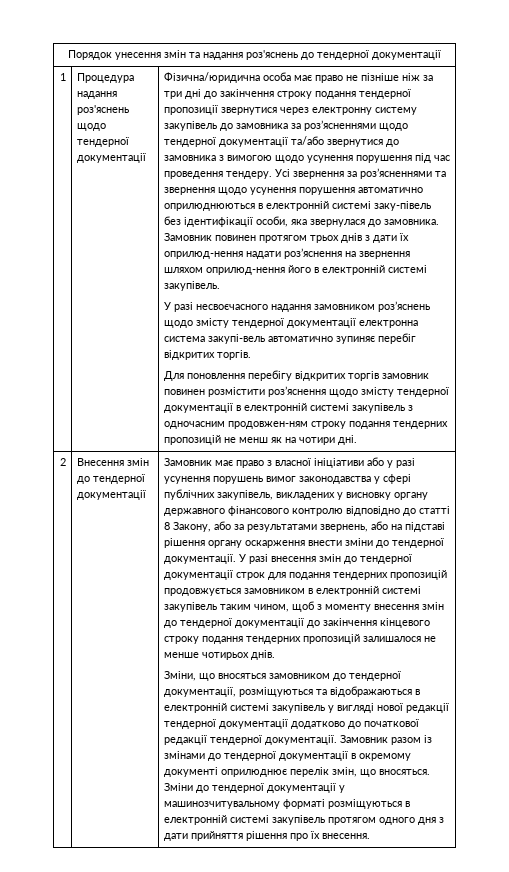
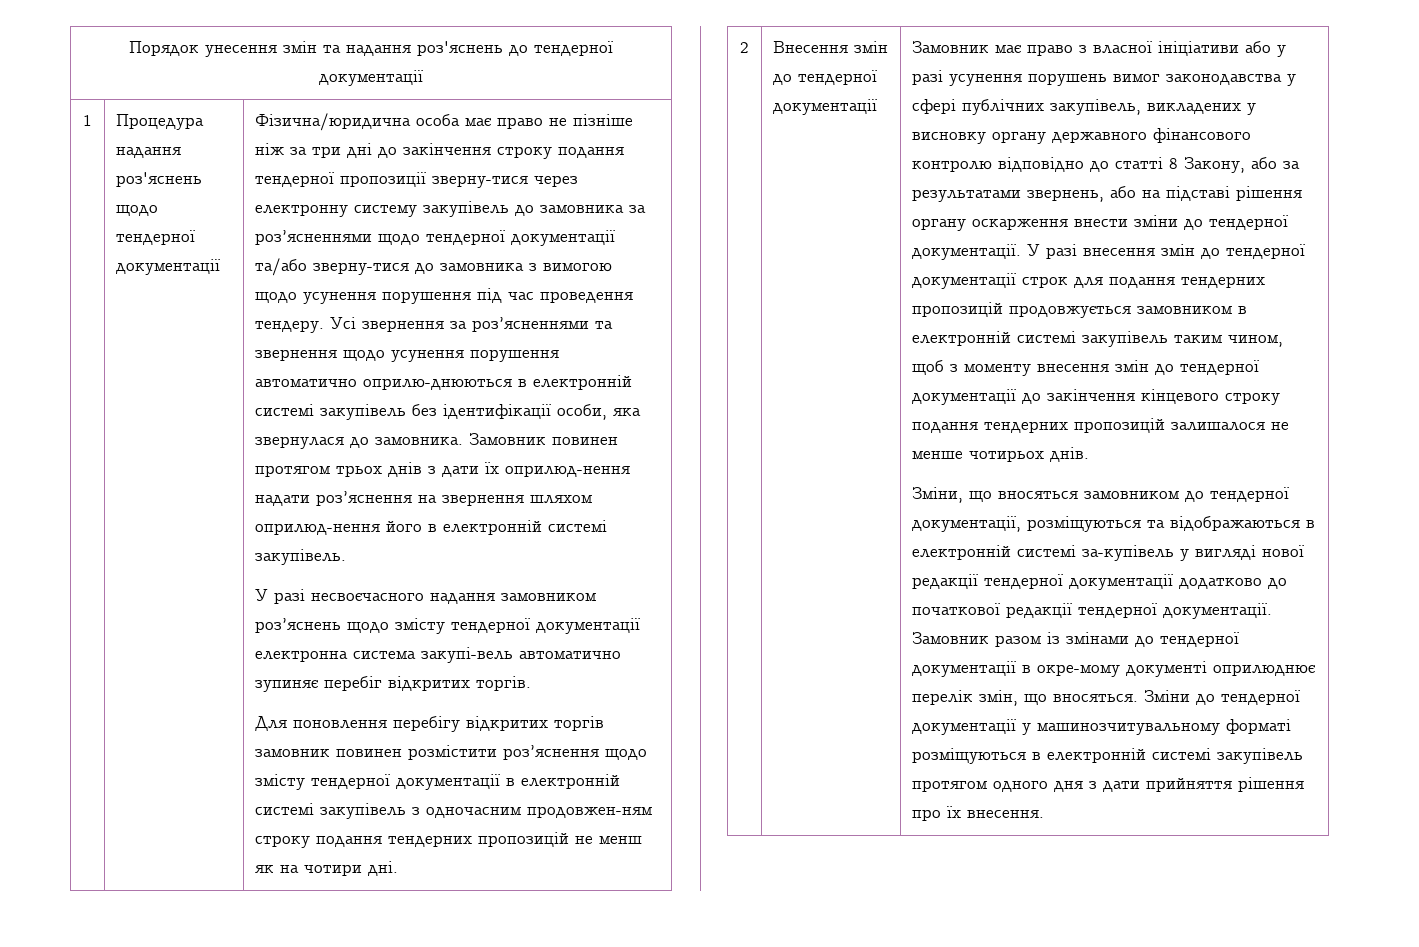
- Фізична/юридична особа має право не пізніше ніж за три дні до закінчення строку подання тендерної пропозиції звернутися через електронну систему закупівель до замовника за роз’ясненнями щодо тендерної документації та/або звернутися до замовника з вимогою щодо усунення порушення під час проведення тендеру.
+ Фізична/юридична особа має право не пізніше ніж за три дні до закінчення строку подання тендерної пропозиції зверну-тися через електронну систему закупівель до замовника за роз’ясненнями щодо тендерної документації та/або зверну-тися до замовника з вимогою щодо усунення порушення під час проведення тендеру.
- Усі звернення за роз’ясненнями та звернення щодо усунення порушення автоматично оприлюднюються в електронній системі заку-півель без ідентифікації особи, яка звернулася до замовника.
+ Усі звернення за роз’ясненнями та звернення щодо усунення порушення автоматично оприлю-днюються в електронній системі закупівель без ідентифікації особи, яка звернулася до замовника.
- Зміни, що вносяться замовником до тендерної документації, розміщуються та відображаються в електронній системі закупівель у вигляді нової редакції тендерної документації додатково до початкової редакції тендерної документації.
+ Зміни, що вносяться замовником до тендерної документації, розміщуються та відображаються в електронній системі за-купівель у вигляді нової редакції тендерної документації додатково до початкової редакції тендерної документації.
- Замовник разом із змінами до тендерної документації в окремому документі оприлюднює перелік змін, що вносяться.
+ Замовник разом із змінами до тендерної документації в окре-мому документі оприлюднює перелік змін, що вносяться.

